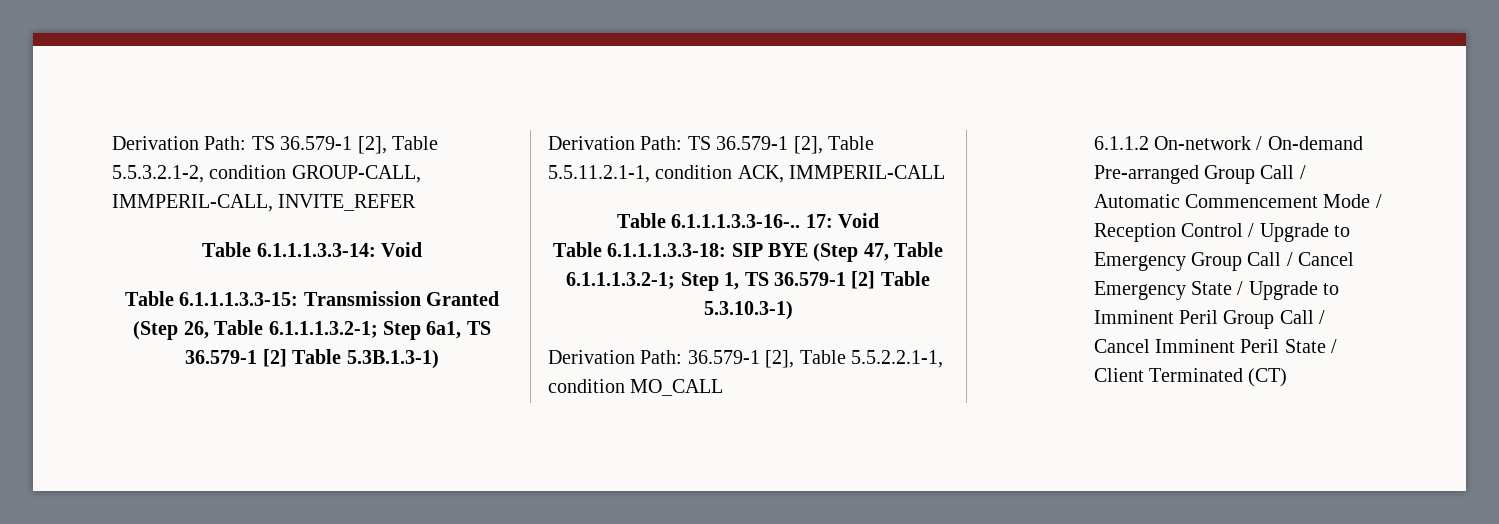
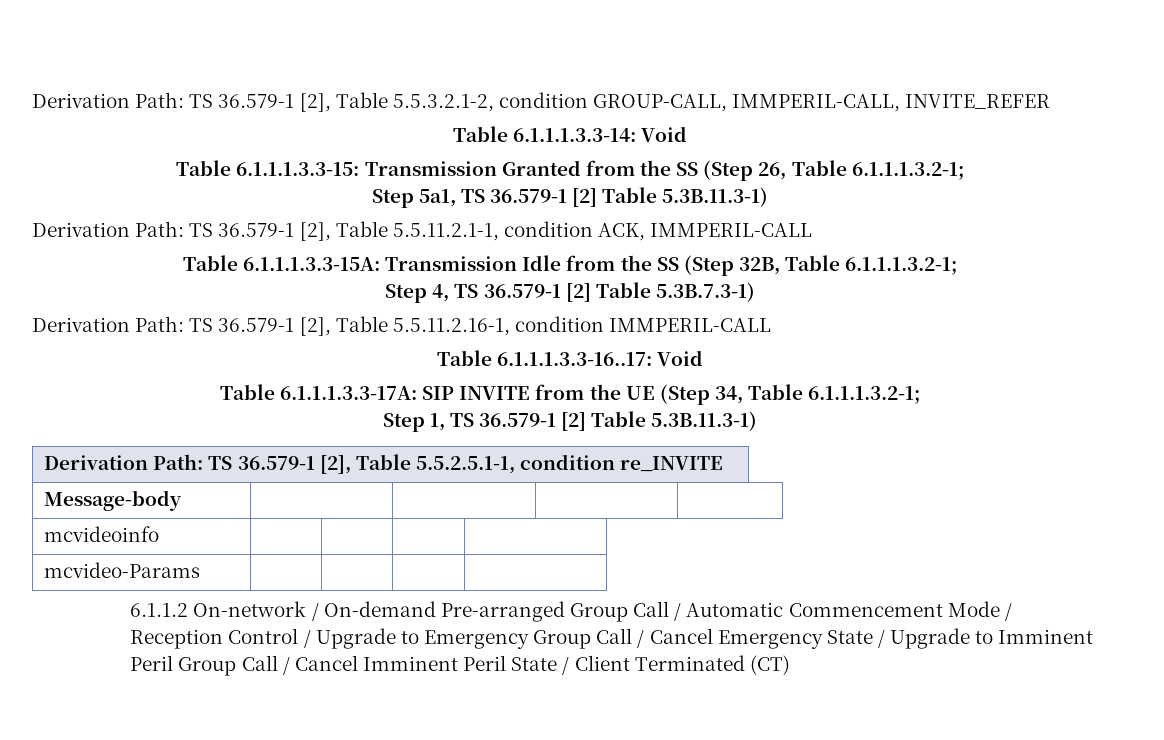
- Table 6.1.1.1.3.3-15: Transmission Granted (Step 26, Table 6.1.1.1.3.2-1; Step 6a1, TS 36.579-1 [2] Table 5.3B.1.3-1)
+ Table 6.1.1.1.3.3-15: Transmission Granted from the SS (Step 26, Table 6.1.1.1.3.2-1;
+ Step 5a1, TS 36.579-1 [2] Table 5.3B.11.3-1)
- Table 6.1.1.1.3.3-16-.. 17: Void
- Table 6.1.1.1.3.3-18: SIP BYE (Step 47, Table 6.1.1.1.3.2-1; Step 1, TS 36.579-1 [2] Table 5.3.10.3-1)
- Derivation Path: 36.579-1 [2], Table 5.5.2.2.1-1, condition MO_CALL
+ Table 6.1.1.1.3.3-15A: Transmission Idle from the SS (Step 32B, Table 6.1.1.1.3.2-1;
+ Step 4, TS 36.579-1 [2] Table 5.3B.7.3-1)
+ Derivation Path: TS 36.579-1 [2], Table 5.5.11.2.16-1, condition IMMPERIL-CALL
+ Table 6.1.1.1.3.3-16..17: Void
+ Table 6.1.1.1.3.3-17A: SIP INVITE from the UE (Step 34, Table 6.1.1.1.3.2-1;
+ Step 1, TS 36.579-1 [2] Table 5.3B.11.3-1)
+ Derivation Path: TS 36.579-1 [2], Table 5.5.2.5.1-1, condition re_INVITE
+ Message-body | | | |
+ mcvideoinfo | | | |
+ mcvideo-Params | | | |

